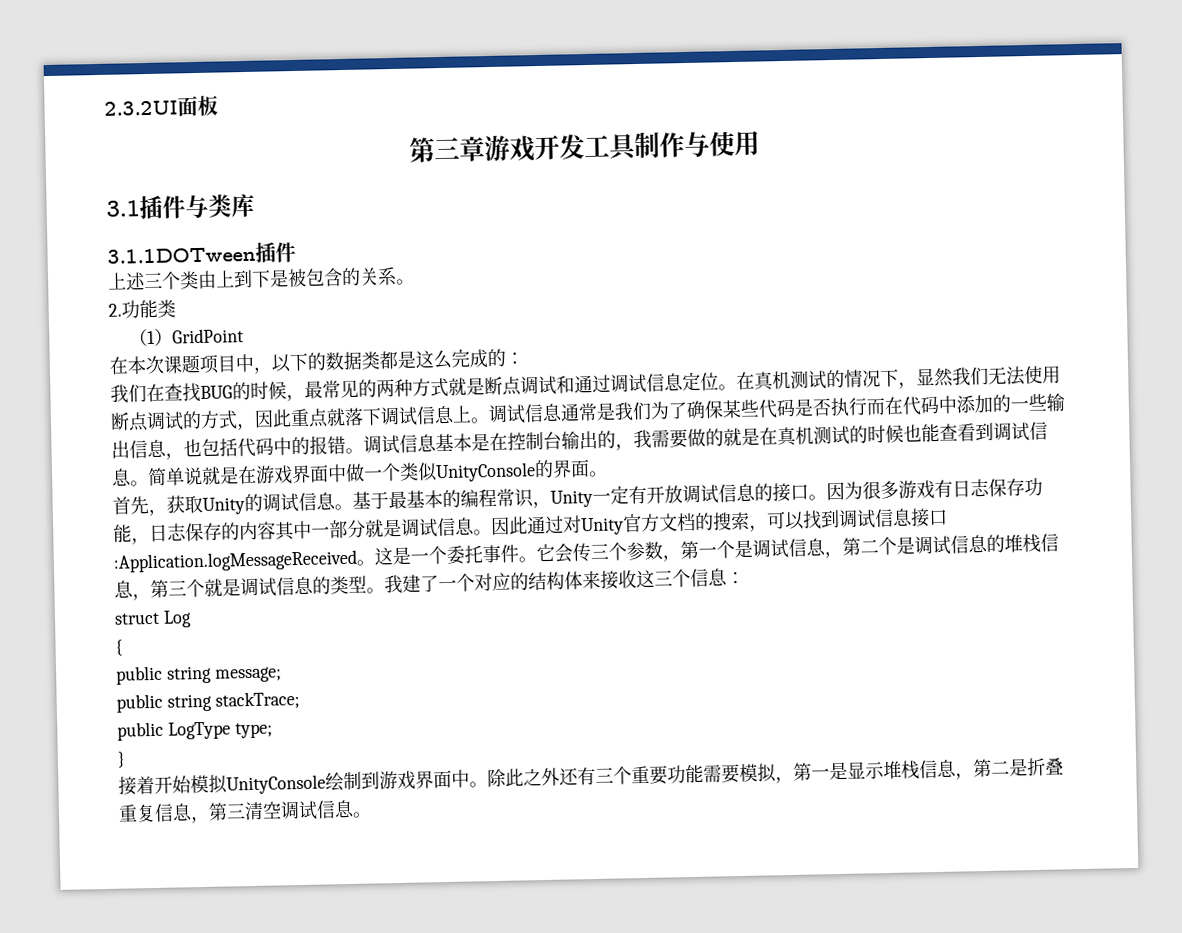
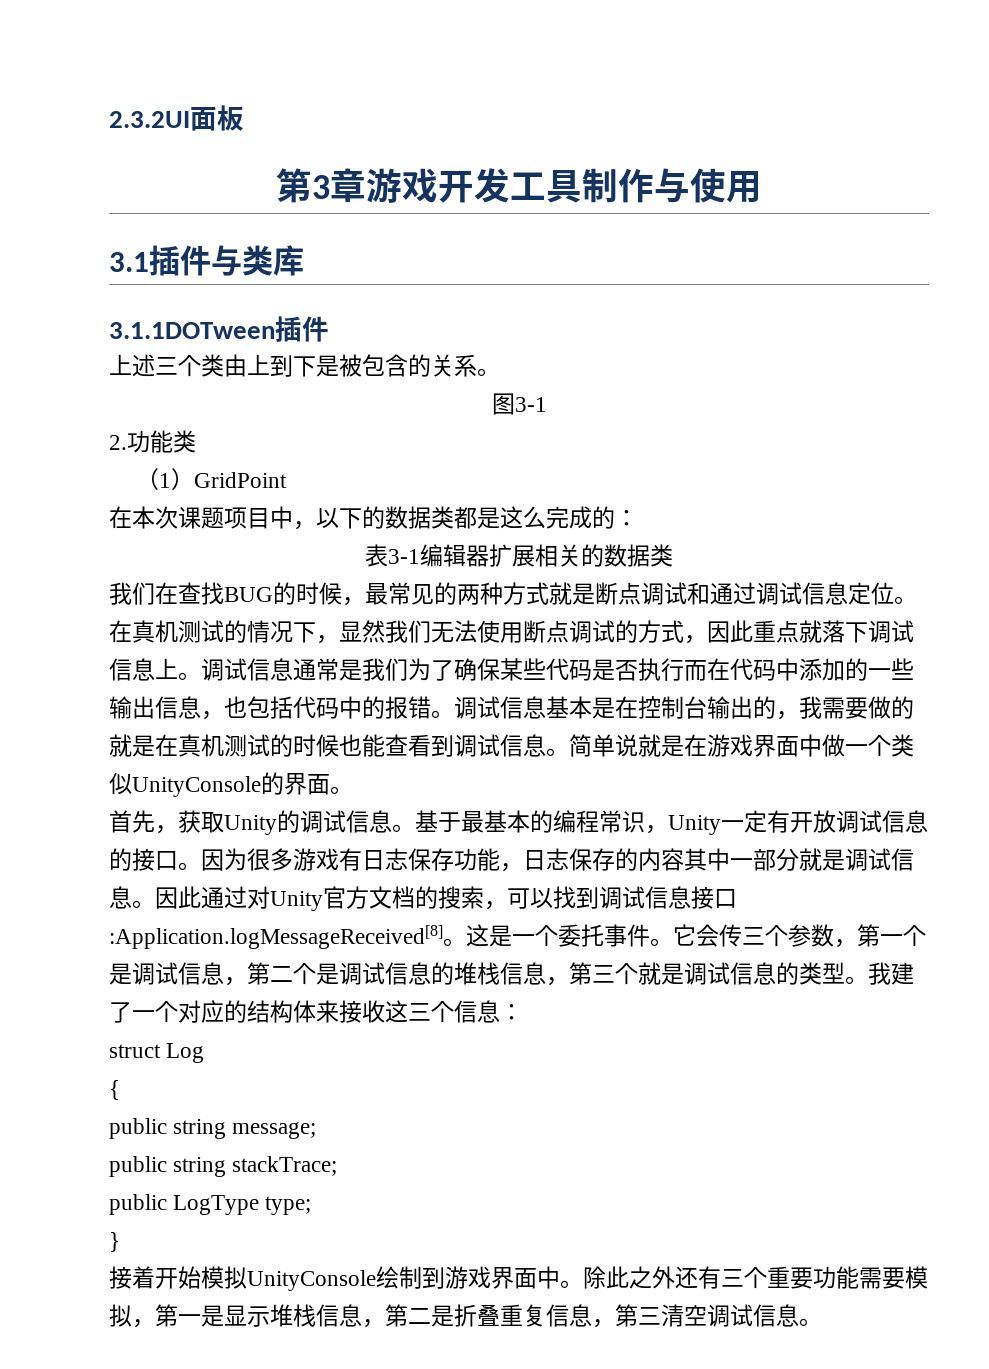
- 第三章游戏开发工具制作与使用
+ 第3章游戏开发工具制作与使用
+ 图3-1
+ 表3-1编辑器扩展相关的数据类
- 因此通过对Unity官方文档的搜索，可以找到调试信息接口:Application.logMessageReceived。
+ 因此通过对Unity官方文档的搜索，可以找到调试信息接口:Application.logMessageReceived[8]。

